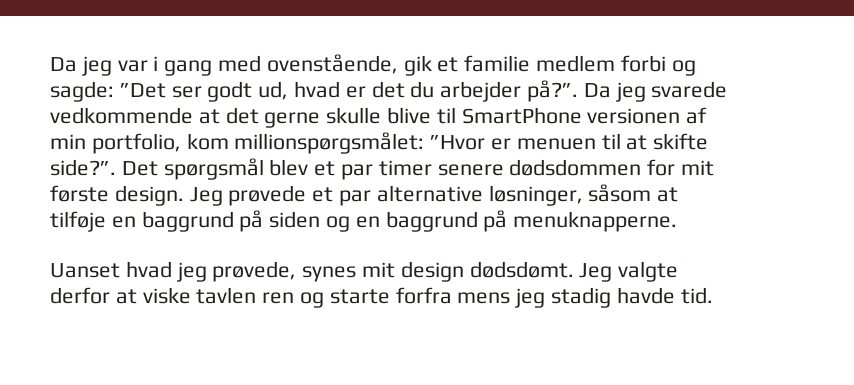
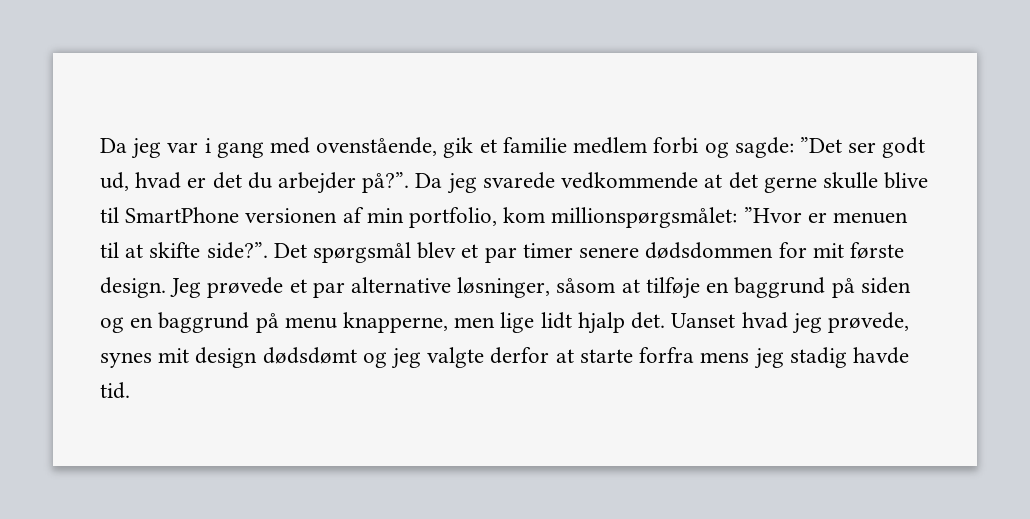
- Jeg prøvede et par alternative løsninger, såsom at tilføje en baggrund på siden og en baggrund på menuknapperne.
- Uanset hvad jeg prøvede, synes mit design dødsdømt. Jeg valgte derfor at viske tavlen ren og starte forfra mens jeg stadig havde tid.
+ Jeg prøvede et par alternative løsninger, såsom at tilføje en baggrund på siden og en baggrund på menu knapperne, men lige lidt hjalp det. Uanset hvad jeg prøvede, synes mit design dødsdømt og jeg valgte derfor at starte forfra mens jeg stadig havde tid.

